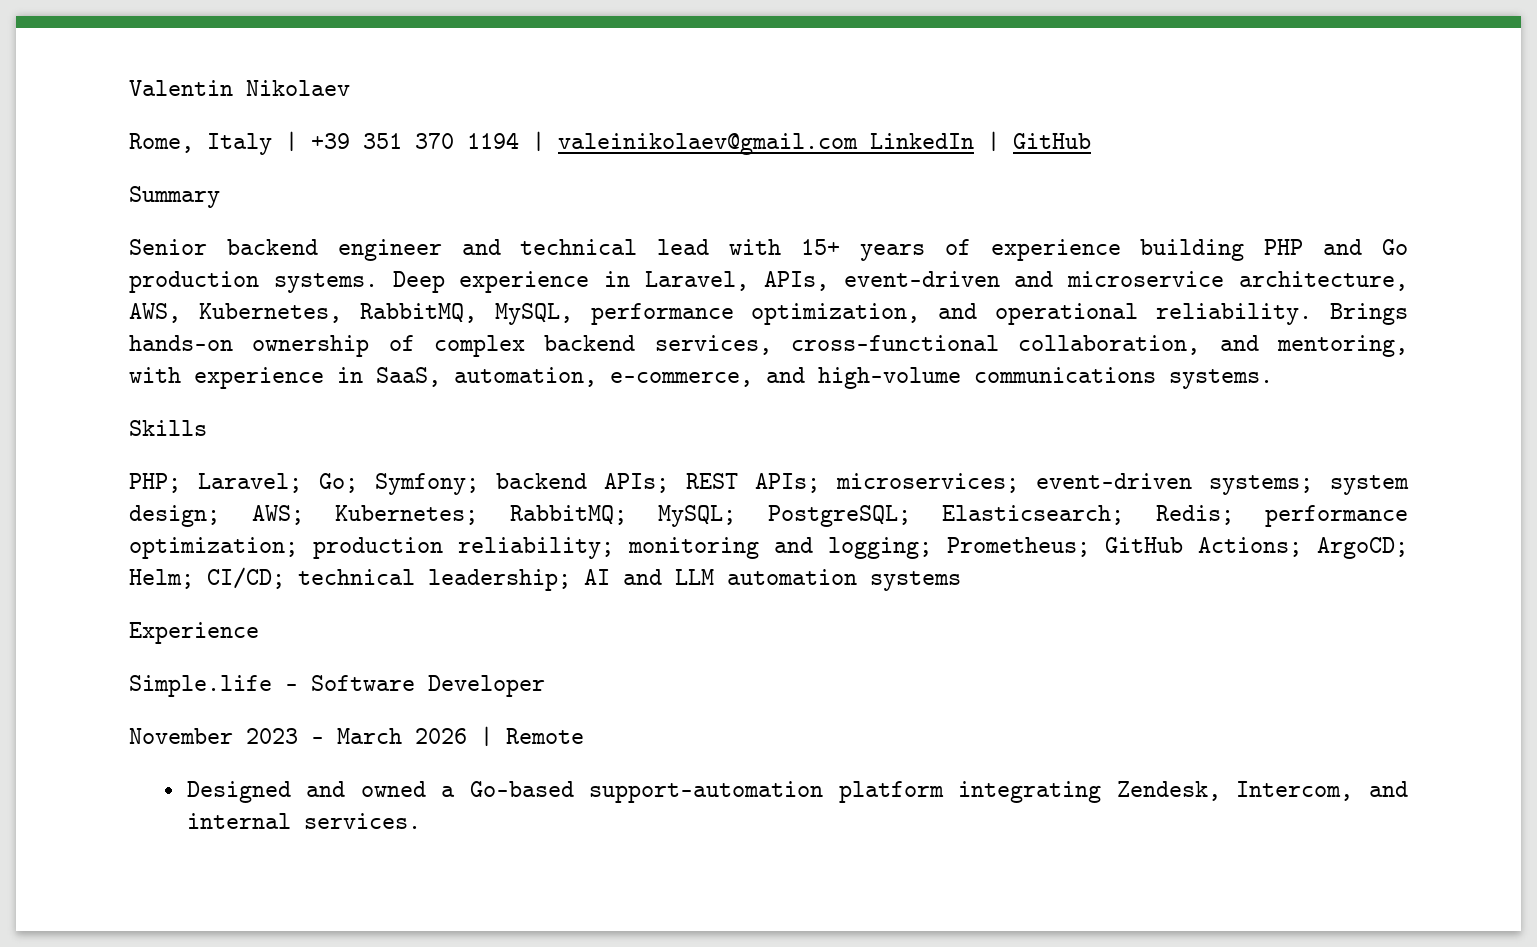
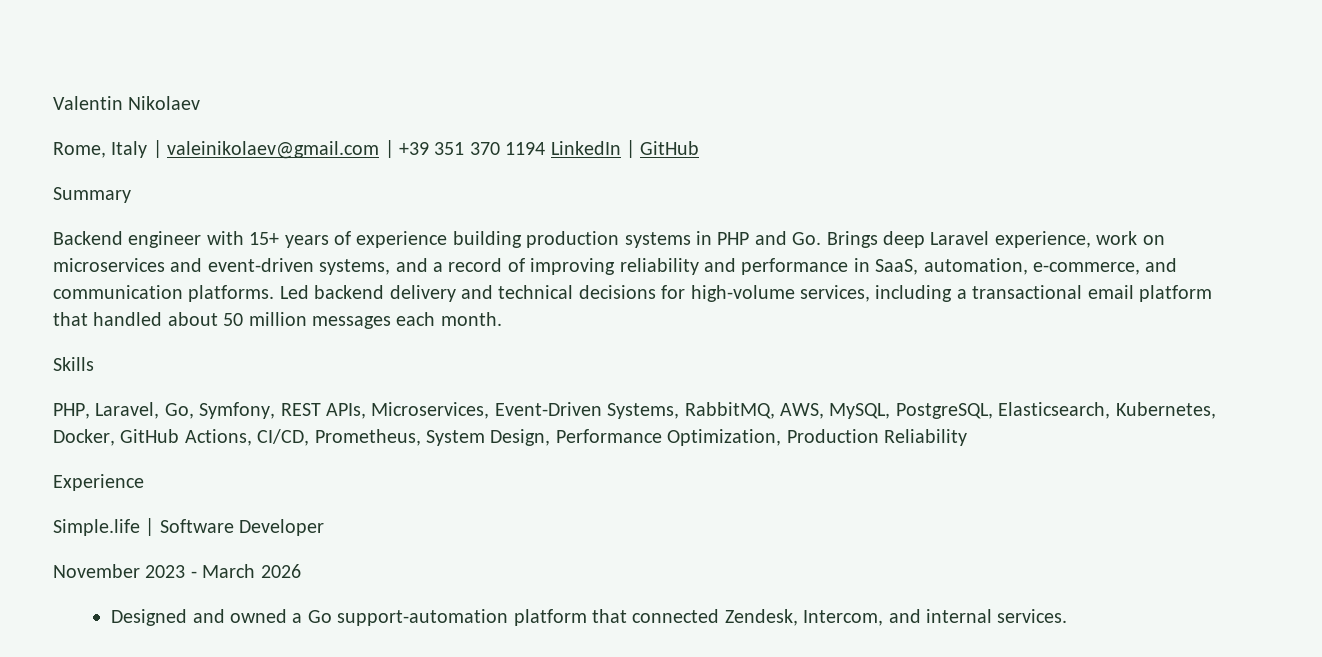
- Rome, Italy | +39 351 370 1194 | valeinikolaev@gmail.com LinkedIn | GitHub
+ Rome, Italy | valeinikolaev@gmail.com | +39 351 370 1194 LinkedIn | GitHub
- Senior backend engineer and technical lead with 15+ years of experience building PHP and Go production systems. Deep experience in Laravel, APIs, event-driven and microservice architecture, AWS, Kubernetes, RabbitMQ, MySQL, performance optimization, and operational reliability. Brings hands-on ownership of complex backend services, cross-functional collaboration, and mentoring, with experience in SaaS, automation, e-commerce, and high-volume communications systems.
+ Backend engineer with 15+ years of experience building production systems in PHP and Go. Brings deep Laravel experience, work on microservices and event-driven systems, and a record of improving reliability and performance in SaaS, automation, e-commerce, and communication platforms. Led backend delivery and technical decisions for high-volume services, including a transactional email platform that handled about 50 million messages each month.
  Skills
- PHP; Laravel; Go; Symfony; backend APIs; REST APIs; microservices; event-driven systems; system design; AWS; Kubernetes; RabbitMQ; MySQL; PostgreSQL; Elasticsearch; Redis; performance optimization; production reliability; monitoring and logging; Prometheus; GitHub Actions; ArgoCD; Helm; CI/CD; technical leadership; AI and LLM automation systems
+ PHP, Laravel, Go, Symfony, REST APIs, Microservices, Event-Driven Systems, RabbitMQ, AWS, MySQL, PostgreSQL, Elasticsearch, Kubernetes, Docker, GitHub Actions, CI/CD, Prometheus, System Design, Performance Optimization, Production Reliability
- Simple.life — Software Developer
+ Simple.life | Software Developer
- November 2023 - March 2026 | Remote
+ November 2023 - March 2026
- Designed and owned a Go-based support-automation platform integrating Zendesk, Intercom, and internal services.
+ Designed and owned a Go support-automation platform that connected Zendesk, Intercom, and internal services.

